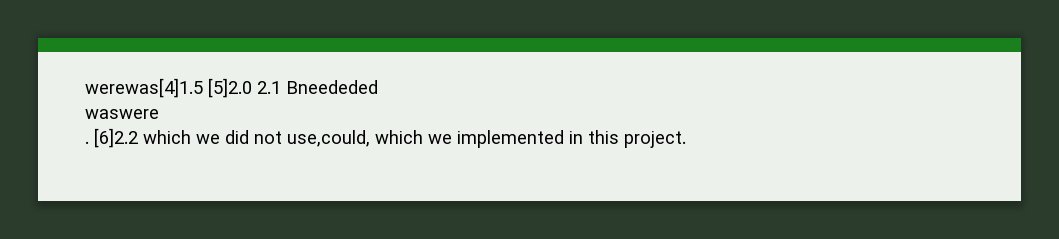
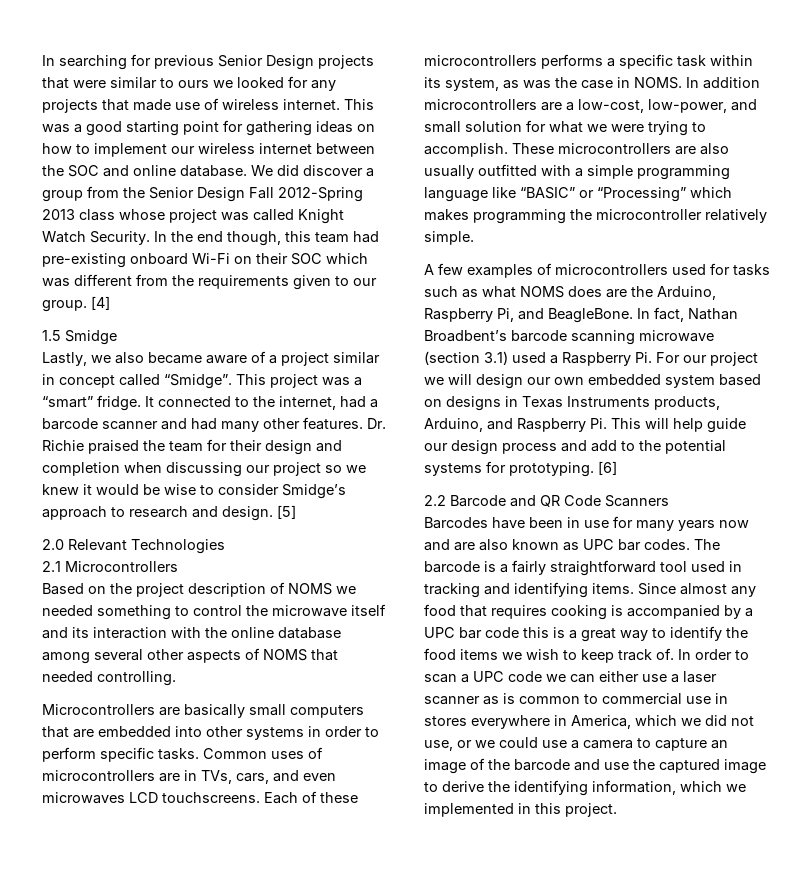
- werewas[4]1.5 [5]2.0 2.1 Bneededed
- waswere
- . [6]2.2 which we did not use,could, which we implemented in this project.
+ In searching for previous Senior Design projects that were similar to ours we looked for any projects that made use of wireless internet. This was a good starting point for gathering ideas on how to implement our wireless internet between the SOC and online database. We did discover a group from the Senior Design Fall 2012-Spring 2013 class whose project was called Knight Watch Security. In the end though, this team had pre-existing onboard Wi-Fi on their SOC which was different from the requirements given to our group. [4]
+ 1.5 Smidge
+ Lastly, we also became aware of a project similar in concept called “Smidge”. This project was a “smart” fridge. It connected to the internet, had a barcode scanner and had many other features. Dr. Richie praised the team for their design and completion when discussing our project so we knew it would be wise to consider Smidge’s approach to research and design. [5]
+ 2.0 Relevant Technologies
+ 2.1 Microcontrollers
+ Based on the project description of NOMS we needed something to control the microwave itself and its interaction with the online database among several other aspects of NOMS that needed controlling.
+ Microcontrollers are basically small computers that are embedded into other systems in order to perform specific tasks. Common uses of microcontrollers are in TVs, cars, and even microwaves LCD touchscreens. Each of these microcontrollers performs a specific task within its system, as was the case in NOMS. In addition microcontrollers are a low-cost, low-power, and small solution for what we were trying to accomplish. These microcontrollers are also usually outfitted with a simple programming language like “BASIC” or “Processing” which makes programming the microcontroller relatively simple.
+ A few examples of microcontrollers used for tasks such as what NOMS does are the Arduino, Raspberry Pi, and BeagleBone. In fact, Nathan Broadbent’s barcode scanning microwave (section 3.1) used a Raspberry Pi. For our project we will design our own embedded system based on designs in Texas Instruments products, Arduino, and Raspberry Pi. This will help guide our design process and add to the potential systems for prototyping. [6]
+ 2.2 Barcode and QR Code Scanners
+ Barcodes have been in use for many years now and are also known as UPC bar codes. The barcode is a fairly straightforward tool used in tracking and identifying items. Since almost any food that requires cooking is accompanied by a UPC bar code this is a great way to identify the food items we wish to keep track of. In order to scan a UPC code we can either use a laser scanner as is common to commercial use in stores everywhere in America, which we did not use, or we could use a camera to capture an image of the barcode and use the captured image to derive the identifying information, which we implemented in this project.

